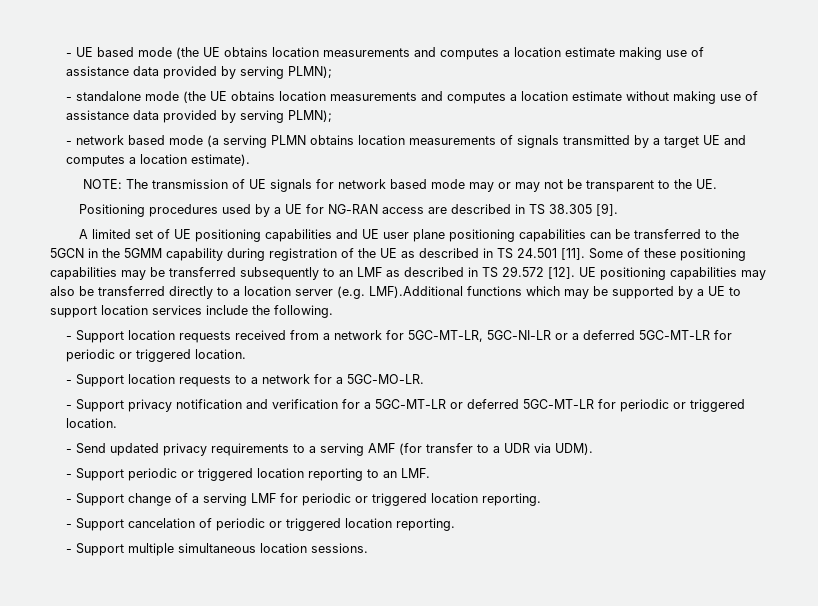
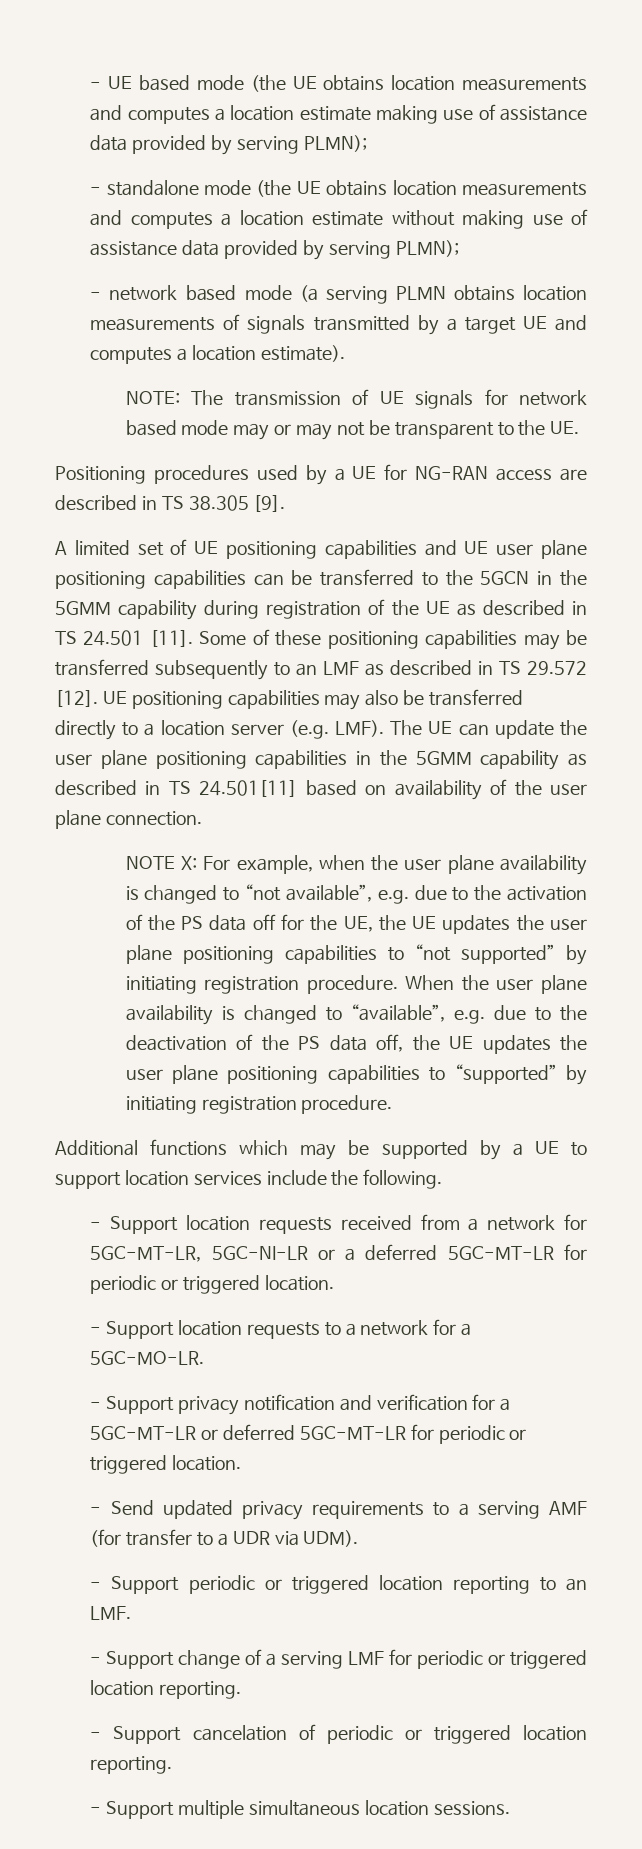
- UE positioning capabilities may also be transferred directly to a location server (e.g. LMF).Additional functions which may be supported by a UE to support location services include the following.
+ UE positioning capabilities may also be transferred directly to a location server (e.g. LMF). The UE can update the user plane positioning capabilities in the 5GMM capability as described in TS 24.501[11] based on availability of the user plane connection.
+ NOTE X: For example, when the user plane availability is changed to “not available”, e.g. due to the activation of the PS data off for the UE, the UE updates the user plane positioning capabilities to “not supported” by initiating registration procedure. When the user plane availability is changed to “available”, e.g. due to the deactivation of the PS data off, the UE updates the user plane positioning capabilities to “supported” by initiating registration procedure.
+ Additional functions which may be supported by a UE to support location services include the following.

